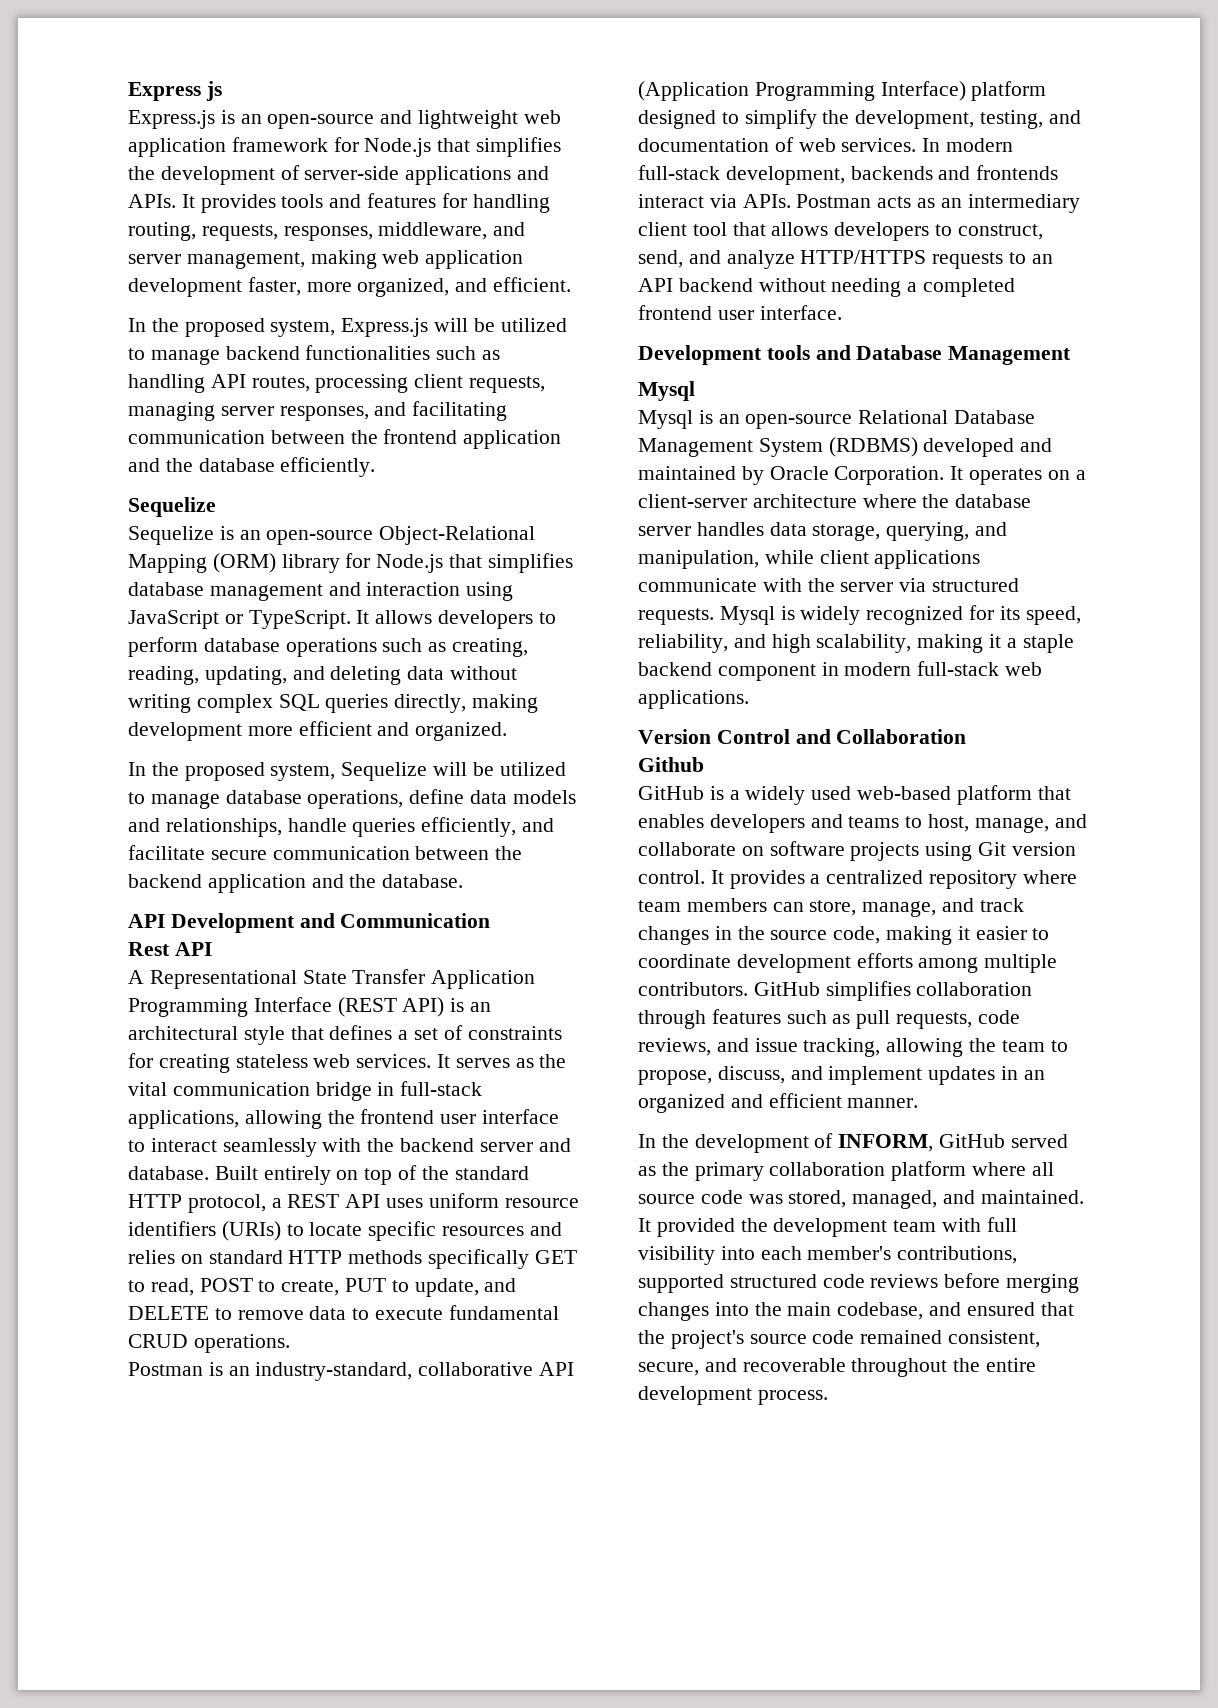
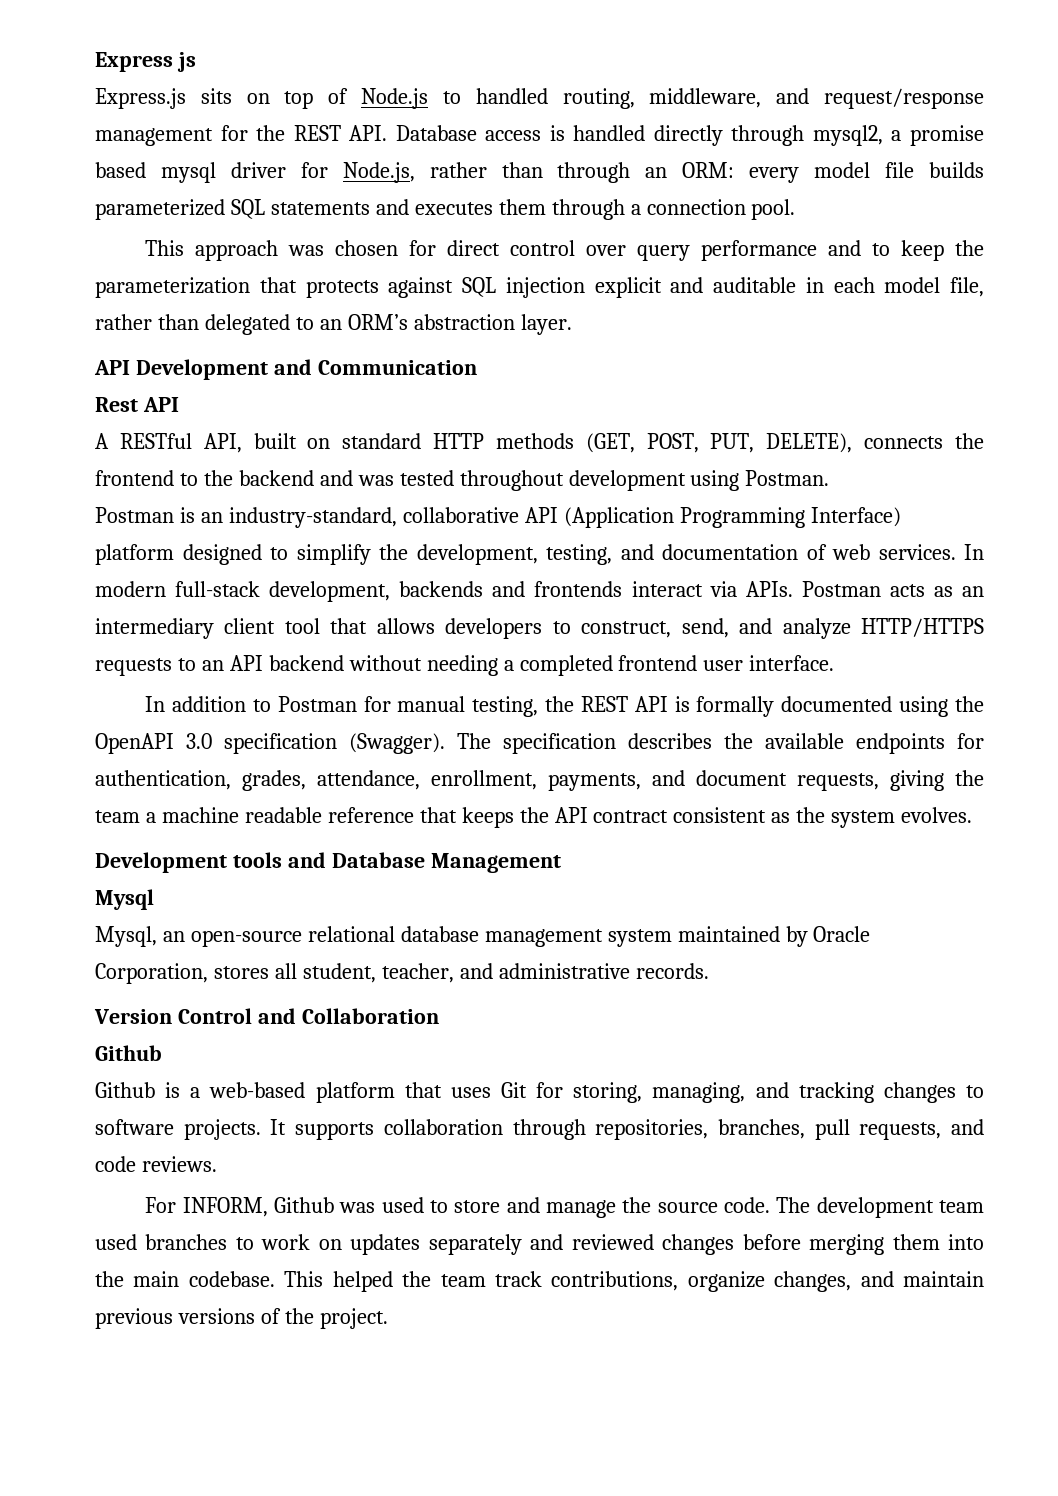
- Express.js is an open-source and lightweight web application framework for Node.js that simplifies the development of server-side applications and APIs. It provides tools and features for handling routing, requests, responses, middleware, and server management, making web application development faster, more organized, and efficient.
- In the proposed system, Express.js will be utilized to manage backend functionalities such as handling API routes, processing client requests, managing server responses, and facilitating communication between the frontend application and the database efficiently.
- Sequelize
- Sequelize is an open-source Object-Relational Mapping (ORM) library for Node.js that simplifies database management and interaction using JavaScript or TypeScript. It allows developers to perform database operations such as creating, reading, updating, and deleting data without writing complex SQL queries directly, making development more efficient and organized.
- In the proposed system, Sequelize will be utilized to manage database operations, define data models and relationships, handle queries efficiently, and facilitate secure communication between the backend application and the database.
+ Express.js sits on top of Node.js to handled routing, middleware, and request/response management for the REST API. Database access is handled directly through mysql2, a promise based mysql driver for Node.js, rather than through an ORM: every model file builds parameterized SQL statements and executes them through a connection pool.
+ This approach was chosen for direct control over query performance and to keep the parameterization that protects against SQL injection explicit and auditable in each model file, rather than delegated to an ORM’s abstraction layer.
- A Representational State Transfer Application Programming Interface (REST API) is an architectural style that defines a set of constraints for creating stateless web services. It serves as the vital communication bridge in full-stack applications, allowing the frontend user interface to interact seamlessly with the backend server and database. Built entirely on top of the standard HTTP protocol, a REST API uses uniform resource identifiers (URIs) to locate specific resources and relies on standard HTTP methods specifically GET to read, POST to create, PUT to update, and DELETE to remove data to execute fundamental CRUD operations.
+ A RESTful API, built on standard HTTP methods (GET, POST, PUT, DELETE), connects the frontend to the backend and was tested throughout development using Postman.
+ In addition to Postman for manual testing, the REST API is formally documented using the OpenAPI 3.0 specification (Swagger). The specification describes the available endpoints for authentication, grades, attendance, enrollment, payments, and document requests, giving the team a machine readable reference that keeps the API contract consistent as the system evolves.
- Mysql is an open-source Relational Database Management System (RDBMS) developed and maintained by Oracle Corporation. It operates on a client-server architecture where the database server handles data storage, querying, and manipulation, while client applications communicate with the server via structured requests. Mysql is widely recognized for its speed, reliability, and high scalability, making it a staple backend component in modern full-stack web applications.
+ Mysql, an open-source relational database management system maintained by Oracle Corporation, stores all student, teacher, and administrative records.
- GitHub is a widely used web-based platform that enables developers and teams to host, manage, and collaborate on software projects using Git version control. It provides a centralized repository where team members can store, manage, and track changes in the source code, making it easier to coordinate development efforts among multiple contributors. GitHub simplifies collaboration through features such as pull requests, code reviews, and issue tracking, allowing the team to propose, discuss, and implement updates in an organized and efficient manner.
- In the development of INFORM, GitHub served as the primary collaboration platform where all source code was stored, managed, and maintained. It provided the development team with full visibility into each member's contributions, supported structured code reviews before merging changes into the main codebase, and ensured that the project's source code remained consistent, secure, and recoverable throughout the entire development process.
+ Github is a web-based platform that uses Git for storing, managing, and tracking changes to software projects. It supports collaboration through repositories, branches, pull requests, and code reviews.
+ For INFORM, Github was used to store and manage the source code. The development team used branches to work on updates separately and reviewed changes before merging them into the main codebase. This helped the team track contributions, organize changes, and maintain previous versions of the project.

